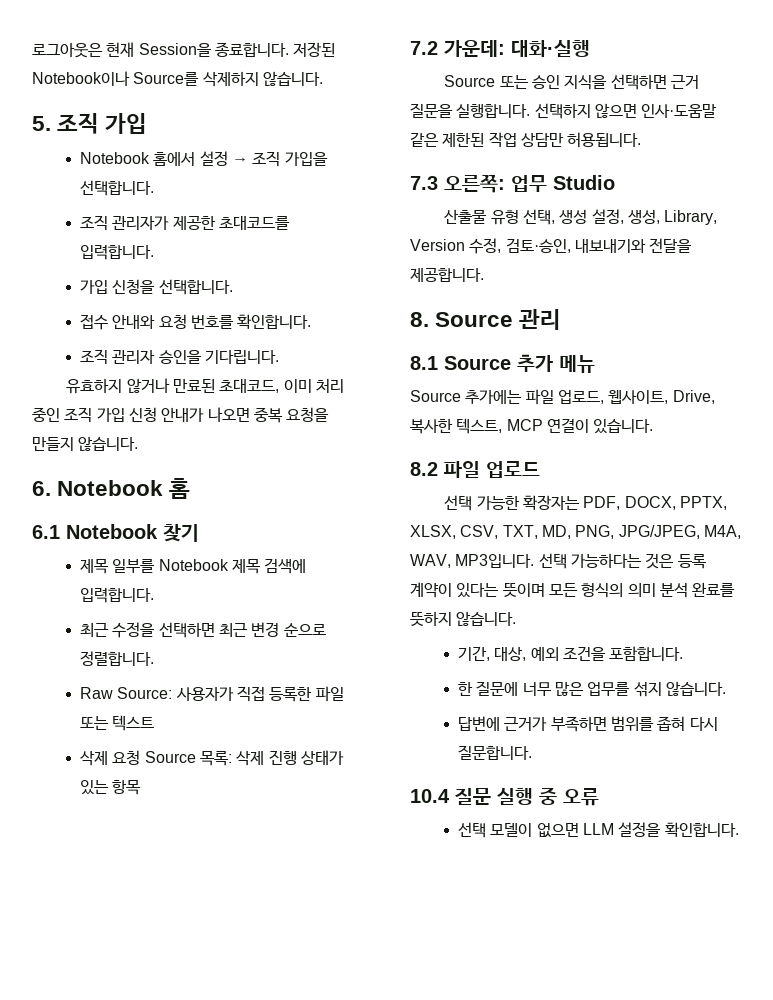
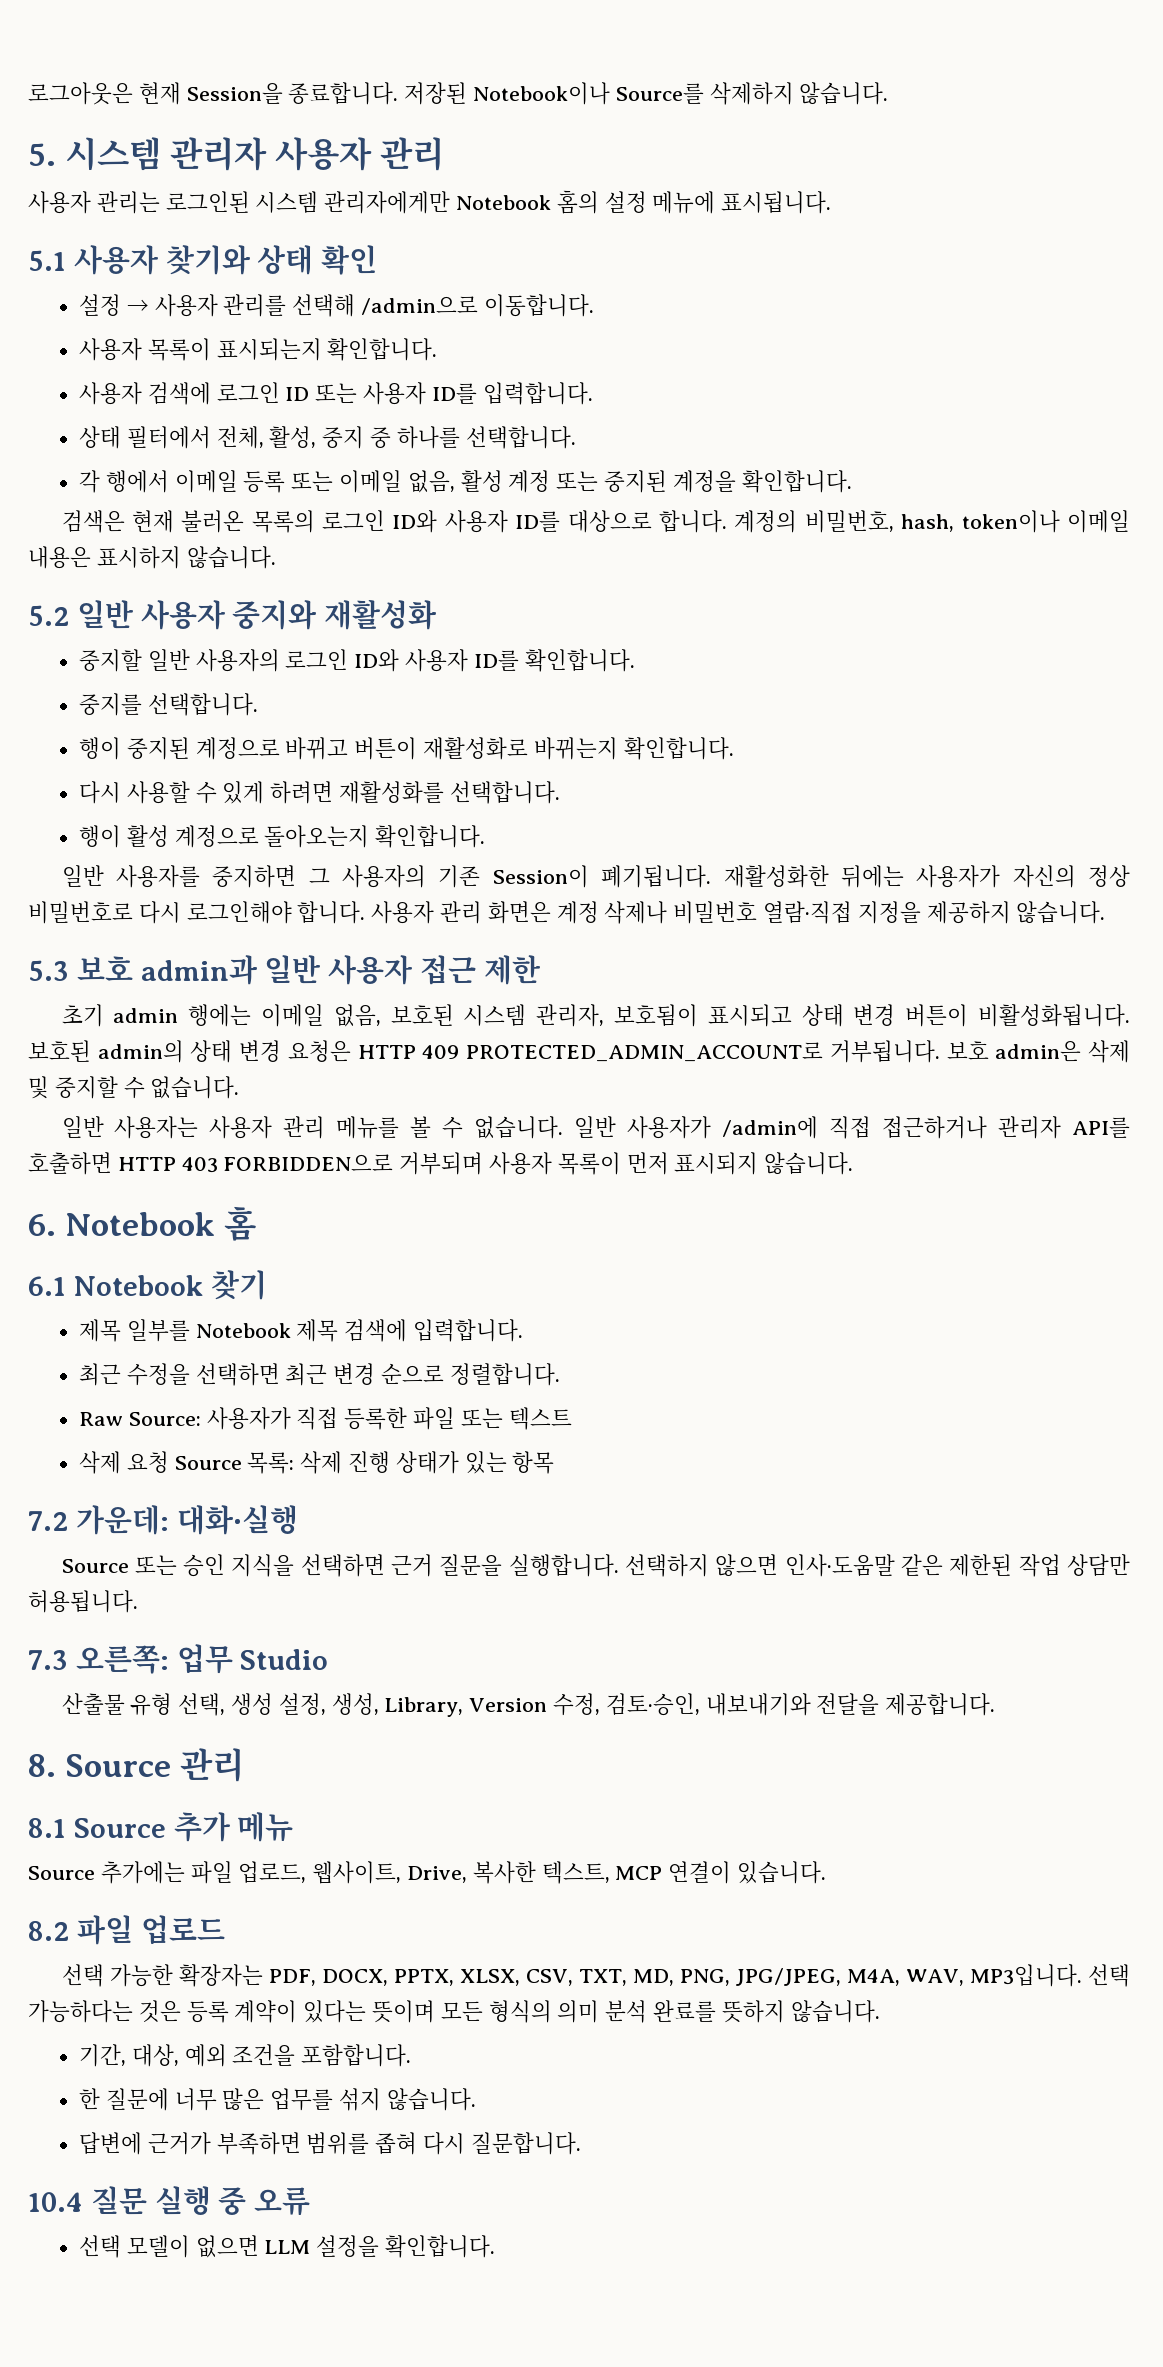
- 5. 조직 가입
- Notebook 홈에서 설정 → 조직 가입을 선택합니다.
- 조직 관리자가 제공한 초대코드를 입력합니다.
- 가입 신청을 선택합니다.
- 접수 안내와 요청 번호를 확인합니다.
- 조직 관리자 승인을 기다립니다.
- 유효하지 않거나 만료된 초대코드, 이미 처리 중인 조직 가입 신청 안내가 나오면 중복 요청을 만들지 않습니다.
+ 5. 시스템 관리자 사용자 관리
+ 사용자 관리는 로그인된 시스템 관리자에게만 Notebook 홈의 설정 메뉴에 표시됩니다.
+ 5.1 사용자 찾기와 상태 확인
+ 설정 → 사용자 관리를 선택해 /admin으로 이동합니다.
+ 사용자 목록이 표시되는지 확인합니다.
+ 사용자 검색에 로그인 ID 또는 사용자 ID를 입력합니다.
+ 상태 필터에서 전체, 활성, 중지 중 하나를 선택합니다.
+ 각 행에서 이메일 등록 또는 이메일 없음, 활성 계정 또는 중지된 계정을 확인합니다.
+ 검색은 현재 불러온 목록의 로그인 ID와 사용자 ID를 대상으로 합니다. 계정의 비밀번호, hash, token이나 이메일 내용은 표시하지 않습니다.
+ 5.2 일반 사용자 중지와 재활성화
+ 중지할 일반 사용자의 로그인 ID와 사용자 ID를 확인합니다.
+ 중지를 선택합니다.
+ 행이 중지된 계정으로 바뀌고 버튼이 재활성화로 바뀌는지 확인합니다.
+ 다시 사용할 수 있게 하려면 재활성화를 선택합니다.
+ 행이 활성 계정으로 돌아오는지 확인합니다.
+ 일반 사용자를 중지하면 그 사용자의 기존 Session이 폐기됩니다. 재활성화한 뒤에는 사용자가 자신의 정상 비밀번호로 다시 로그인해야 합니다. 사용자 관리 화면은 계정 삭제나 비밀번호 열람·직접 지정을 제공하지 않습니다.
+ 5.3 보호 admin과 일반 사용자 접근 제한
+ 초기 admin 행에는 이메일 없음, 보호된 시스템 관리자, 보호됨이 표시되고 상태 변경 버튼이 비활성화됩니다. 보호된 admin의 상태 변경 요청은 HTTP 409 PROTECTED_ADMIN_ACCOUNT로 거부됩니다. 보호 admin은 삭제 및 중지할 수 없습니다.
+ 일반 사용자는 사용자 관리 메뉴를 볼 수 없습니다. 일반 사용자가 /admin에 직접 접근하거나 관리자 API를 호출하면 HTTP 403 FORBIDDEN으로 거부되며 사용자 목록이 먼저 표시되지 않습니다.

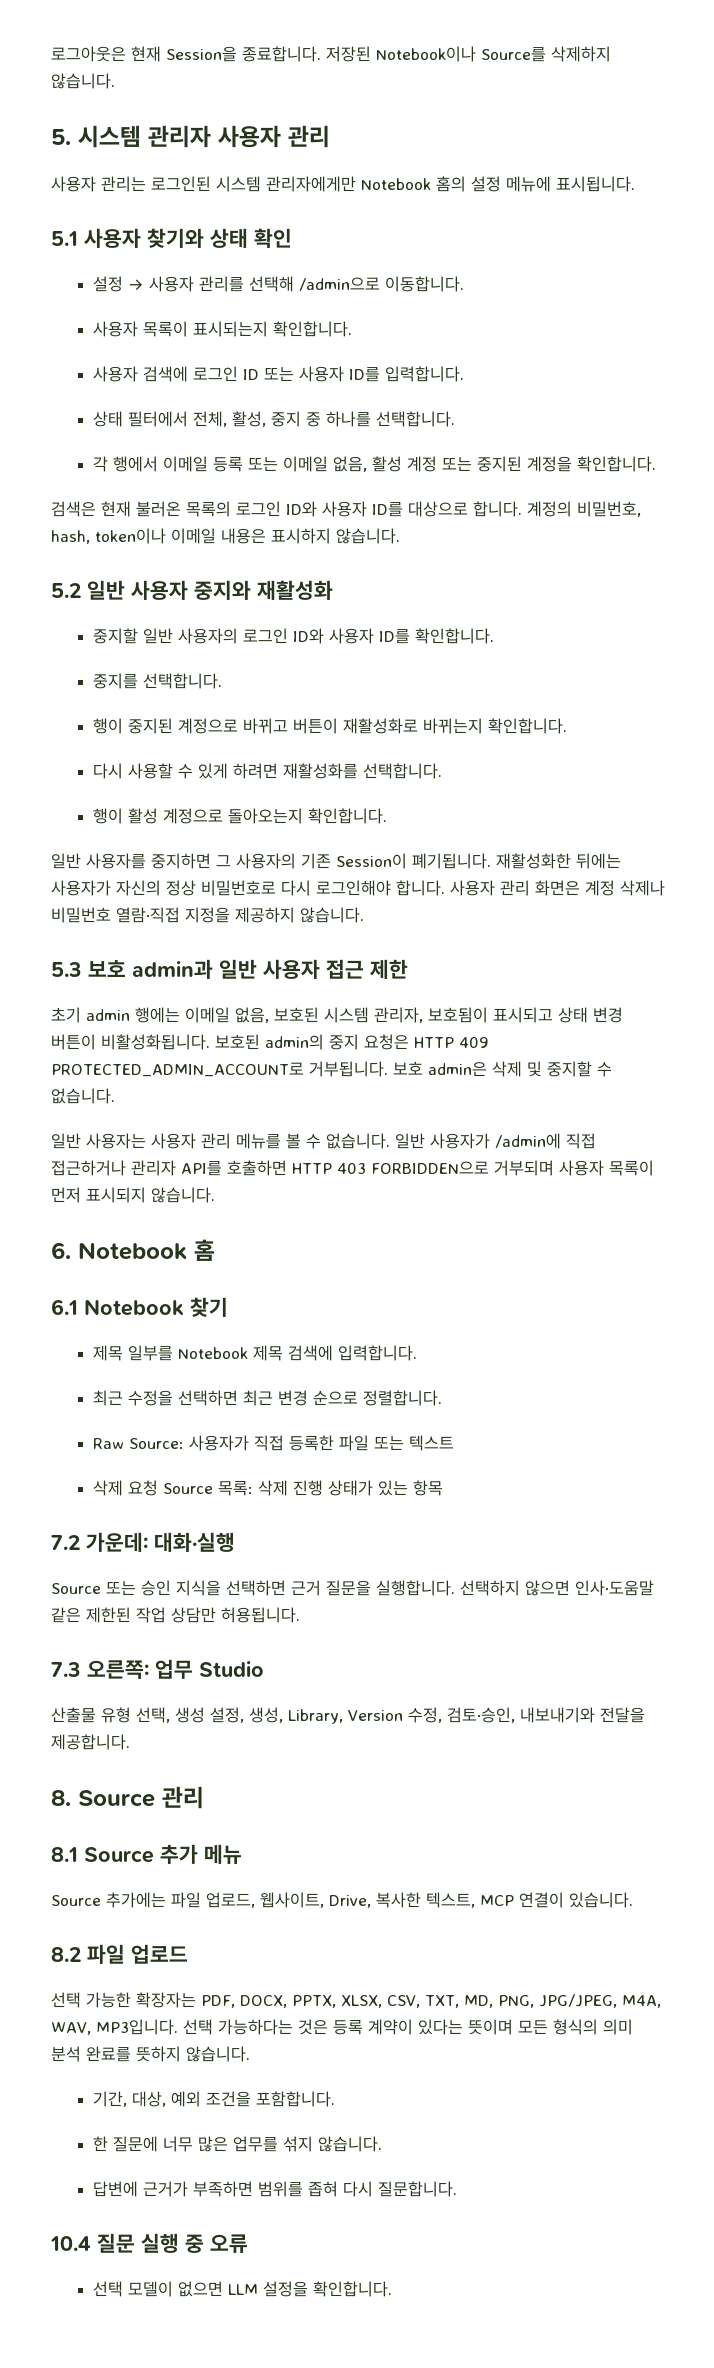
- 보호된 admin의 상태 변경 요청은 HTTP 409 PROTECTED_ADMIN_ACCOUNT로 거부됩니다.
+ 보호된 admin의 중지 요청은 HTTP 409 PROTECTED_ADMIN_ACCOUNT로 거부됩니다.

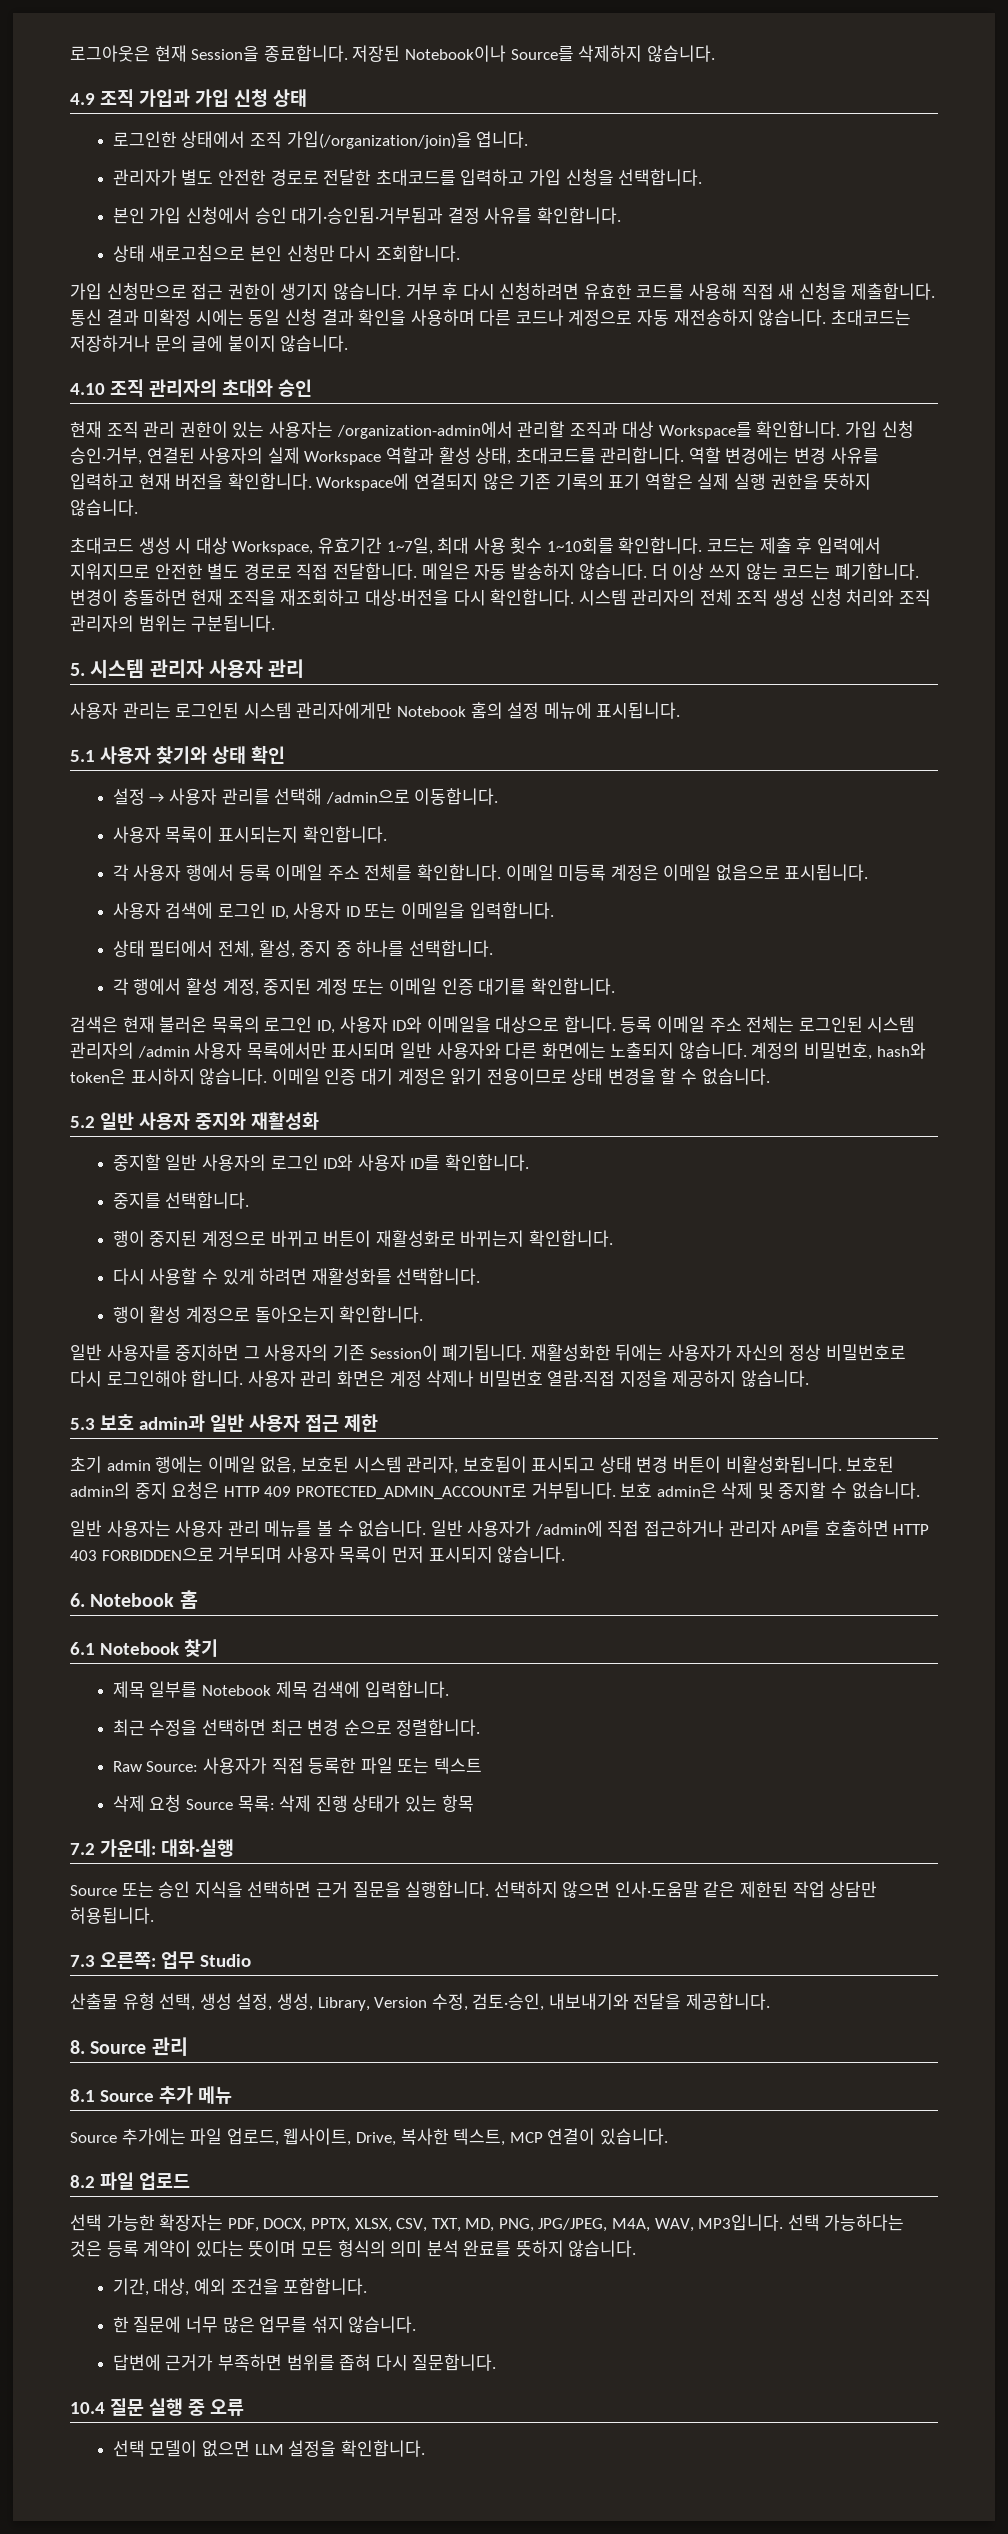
+ 4.9 조직 가입과 가입 신청 상태
+ 로그인한 상태에서 조직 가입(/organization/join)을 엽니다.
+ 관리자가 별도 안전한 경로로 전달한 초대코드를 입력하고 가입 신청을 선택합니다.
+ 본인 가입 신청에서 승인 대기·승인됨·거부됨과 결정 사유를 확인합니다.
+ 상태 새로고침으로 본인 신청만 다시 조회합니다.
+ 가입 신청만으로 접근 권한이 생기지 않습니다. 거부 후 다시 신청하려면 유효한 코드를 사용해 직접 새 신청을 제출합니다. 통신 결과 미확정 시에는 동일 신청 결과 확인을 사용하며 다른 코드나 계정으로 자동 재전송하지 않습니다. 초대코드는 저장하거나 문의 글에 붙이지 않습니다.
+ 4.10 조직 관리자의 초대와 승인
+ 현재 조직 관리 권한이 있는 사용자는 /organization-admin에서 관리할 조직과 대상 Workspace를 확인합니다. 가입 신청 승인·거부, 연결된 사용자의 실제 Workspace 역할과 활성 상태, 초대코드를 관리합니다. 역할 변경에는 변경 사유를 입력하고 현재 버전을 확인합니다. Workspace에 연결되지 않은 기존 기록의 표기 역할은 실제 실행 권한을 뜻하지 않습니다.
+ 초대코드 생성 시 대상 Workspace, 유효기간 1~7일, 최대 사용 횟수 1~10회를 확인합니다. 코드는 제출 후 입력에서 지워지므로 안전한 별도 경로로 직접 전달합니다. 메일은 자동 발송하지 않습니다. 더 이상 쓰지 않는 코드는 폐기합니다. 변경이 충돌하면 현재 조직을 재조회하고 대상·버전을 다시 확인합니다. 시스템 관리자의 전체 조직 생성 신청 처리와 조직 관리자의 범위는 구분됩니다.
- 사용자 검색에 로그인 ID 또는 사용자 ID를 입력합니다.
+ 각 사용자 행에서 등록 이메일 주소 전체를 확인합니다. 이메일 미등록 계정은 이메일 없음으로 표시됩니다.
+ 사용자 검색에 로그인 ID, 사용자 ID 또는 이메일을 입력합니다.
- 각 행에서 이메일 등록 또는 이메일 없음, 활성 계정 또는 중지된 계정을 확인합니다.
+ 각 행에서 활성 계정, 중지된 계정 또는 이메일 인증 대기를 확인합니다.
- 검색은 현재 불러온 목록의 로그인 ID와 사용자 ID를 대상으로 합니다. 계정의 비밀번호, hash, token이나 이메일 내용은 표시하지 않습니다.
+ 검색은 현재 불러온 목록의 로그인 ID, 사용자 ID와 이메일을 대상으로 합니다. 등록 이메일 주소 전체는 로그인된 시스템 관리자의 /admin 사용자 목록에서만 표시되며 일반 사용자와 다른 화면에는 노출되지 않습니다. 계정의 비밀번호, hash와 token은 표시하지 않습니다. 이메일 인증 대기 계정은 읽기 전용이므로 상태 변경을 할 수 없습니다.

